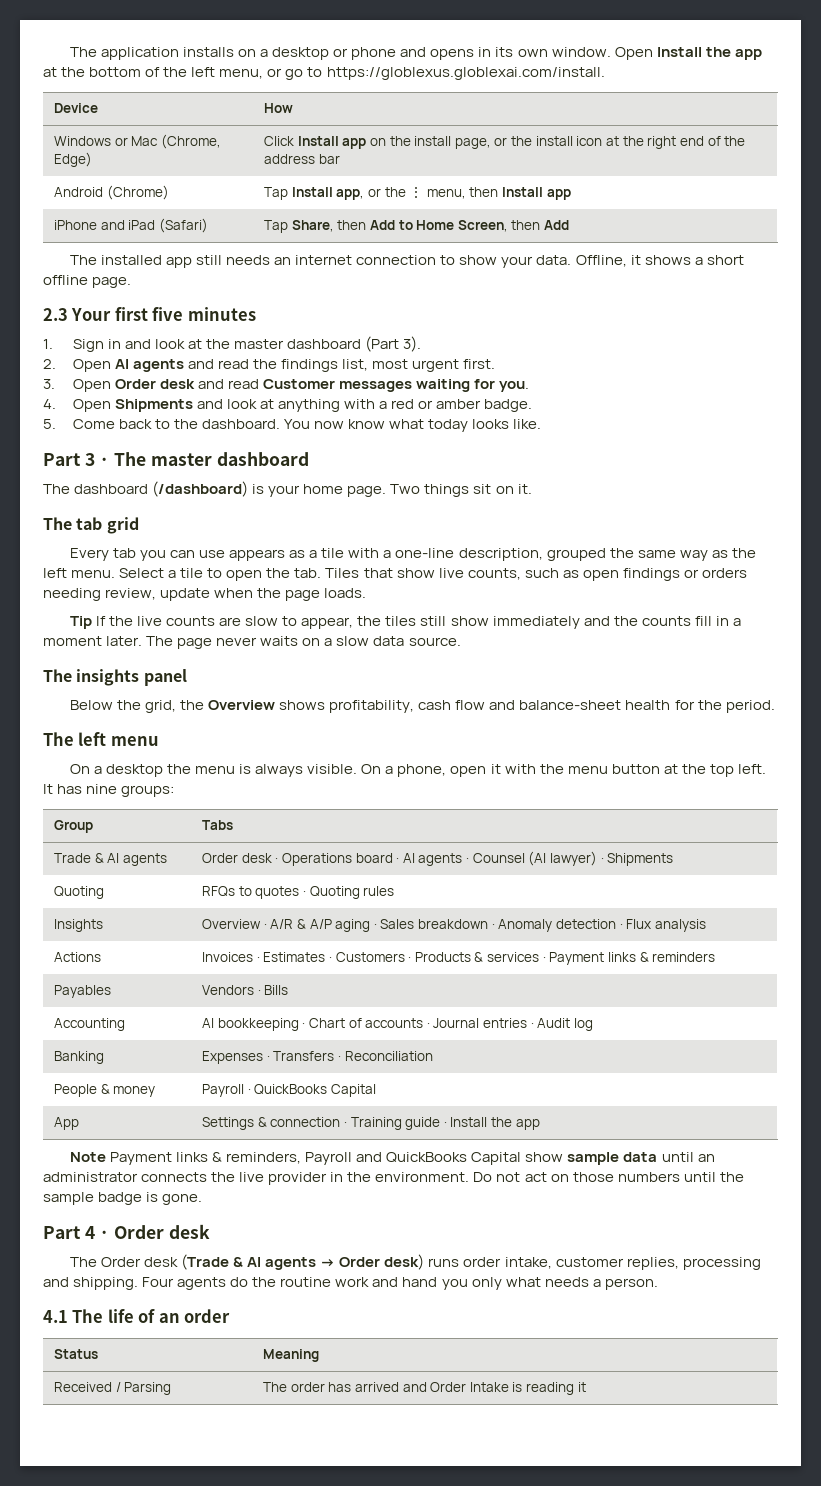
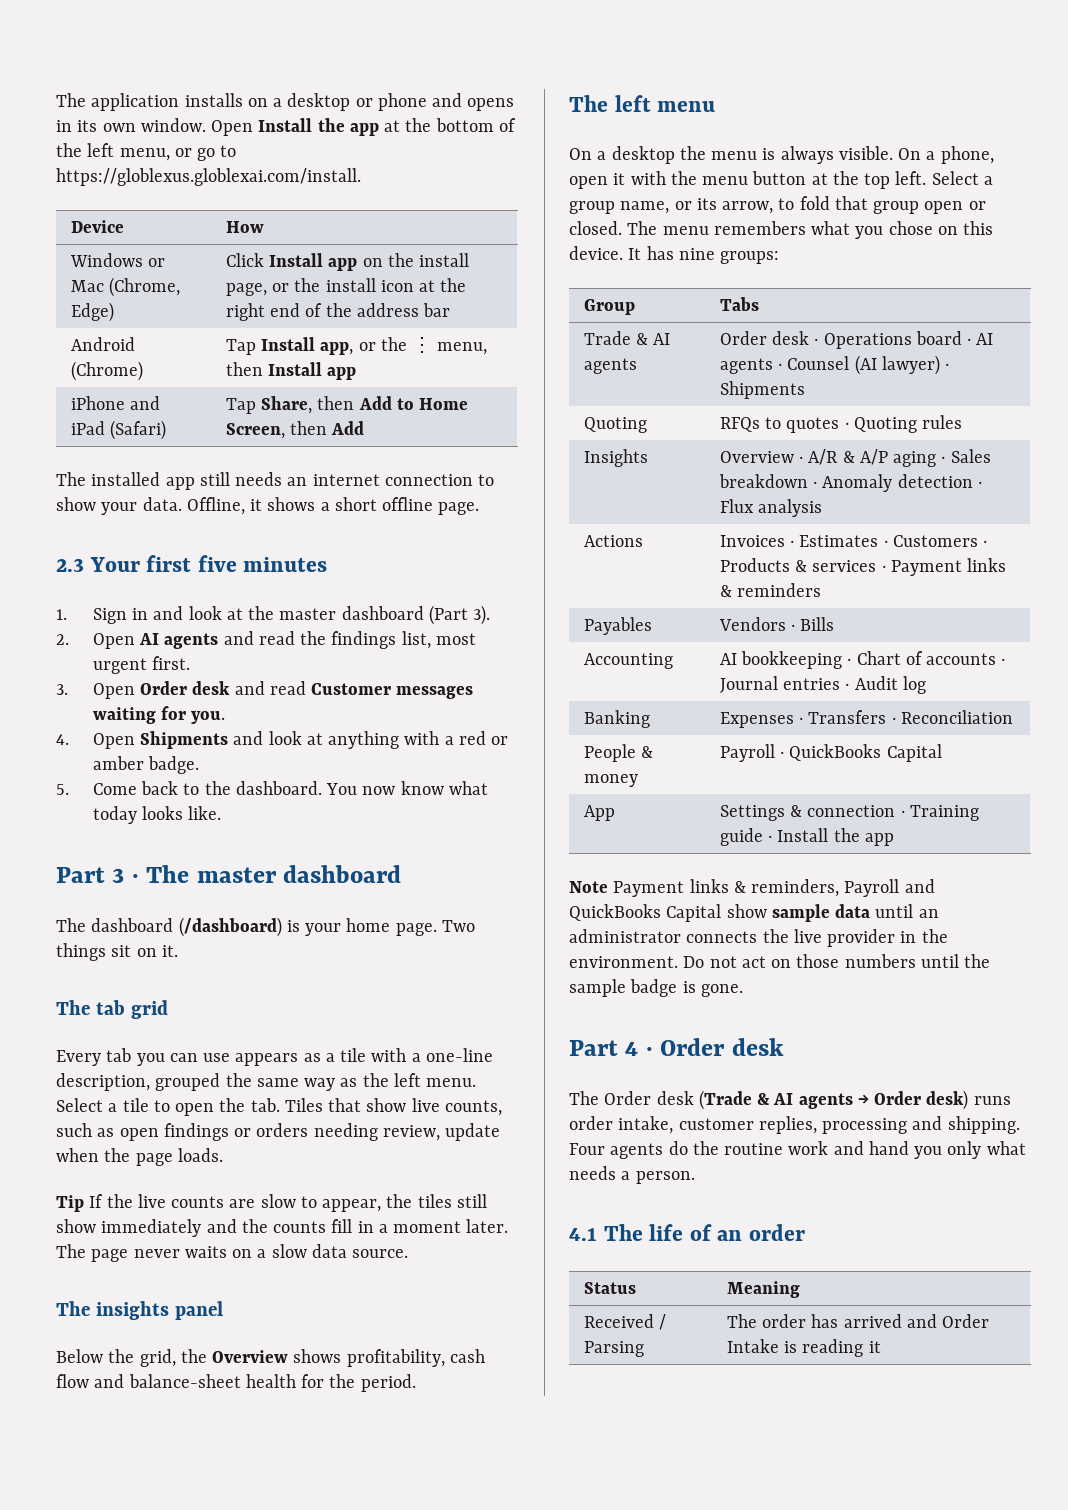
+ Select a group name, or its arrow, to fold that group open or closed. The menu remembers what you chose on this device.

